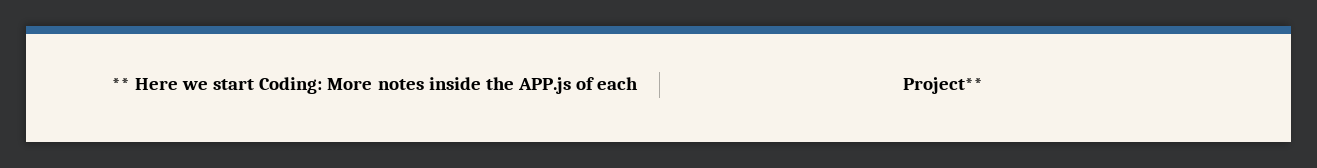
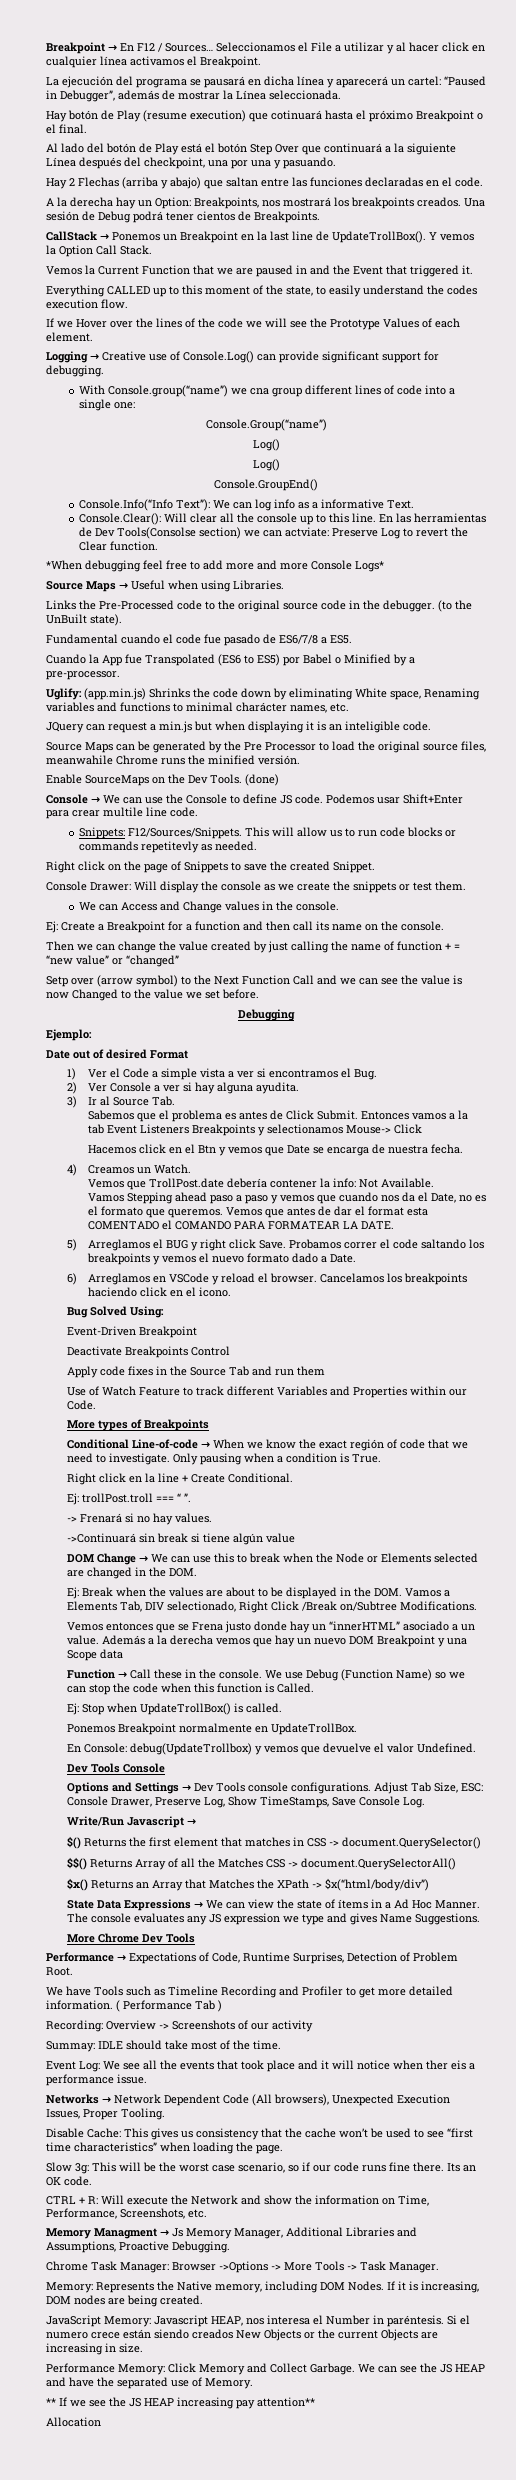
- ** Here we start Coding: More notes inside the APP.js of each Project**
+ Breakpoint → En F12 / Sources… Seleccionamos el File a utilizar y al hacer click en cualquier línea activamos el Breakpoint.
+ La ejecución del programa se pausará en dicha línea y aparecerá un cartel: “Paused in Debugger”, además de mostrar la Línea seleccionada.
+ Hay botón de Play (resume execution) que cotinuará hasta el próximo Breakpoint o el final.
+ Al lado del botón de Play está el botón Step Over que continuará a la siguiente Línea después del checkpoint, una por una y pasuando.
+ Hay 2 Flechas (arriba y abajo) que saltan entre las funciones declaradas en el code.
+ A la derecha hay un Option: Breakpoints, nos mostrará los breakpoints creados. Una sesión de Debug podrá tener cientos de Breakpoints.
+ CallStack → Ponemos un Breakpoint en la last line de UpdateTrollBox(). Y vemos la Option Call Stack.
+ Vemos la Current Function that we are paused in and the Event that triggered it.
+ Everything CALLED up to this moment of the state, to easily understand the codes execution flow.
+ If we Hover over the lines of the code we will see the Prototype Values of each element.
+ Logging → Creative use of Console.Log() can provide significant support for debugging.
+ With Console.group(“name”) we cna group different lines of code into a single one:
+ Console.Group(“name”)
+ Log()
+ Log()
+ Console.GroupEnd()
+ Console.Info(“Info Text”): We can log info as a informative Text.
+ Console.Clear(): Will clear all the console up to this line. En las herramientas de Dev Tools(Consolse section) we can actviate: Preserve Log to revert the Clear function.
+ *When debugging feel free to add more and more Console Logs*
+ Source Maps → Useful when using Libraries.
+ Links the Pre-Processed code to the original source code in the debugger. (to the UnBuilt state).
+ Fundamental cuando el code fue pasado de ES6/7/8 a ES5.
+ Cuando la App fue Transpolated (ES6 to ES5) por Babel o Minified by a pre-processor.
+ Uglify: (app.min.js) Shrinks the code down by eliminating White space, Renaming variables and functions to minimal charácter names, etc.
+ JQuery can request a min.js but when displaying it is an inteligible code.
+ Source Maps can be generated by the Pre Processor to load the original source files, meanwahile Chrome runs the minified versión.
+ Enable SourceMaps on the Dev Tools. (done)
+ Console → We can use the Console to define JS code. Podemos usar Shift+Enter para crear multile line code.
+ Snippets: F12/Sources/Snippets. This will allow us to run code blocks or commands repetitevly as needed.
+ Right click on the page of Snippets to save the created Snippet.
+ Console Drawer: Will display the console as we create the snippets or test them.
+ We can Access and Change values in the console.
+ Ej: Create a Breakpoint for a function and then call its name on the console.
+ Then we can change the value created by just calling the name of function + = “new value” or “changed”
+ Setp over (arrow symbol) to the Next Function Call and we can see the value is now Changed to the value we set before.
+ Debugging
+ Ejemplo:
+ Date out of desired Format
+ 1) Ver el Code a simple vista a ver si encontramos el Bug.
+ 2) Ver Console a ver si hay alguna ayudita.
+ 3) Ir al Source Tab.
+ Sabemos que el problema es antes de Click Submit. Entonces vamos a la tab Event Listeners Breakpoints y selectionamos Mouse-> Click
+ Hacemos click en el Btn y vemos que Date se encarga de nuestra fecha.
+ 4) Creamos un Watch.
+ Vemos que TrollPost.date debería contener la info: Not Available.
+ Vamos Stepping ahead paso a paso y vemos que cuando nos da el Date, no es el formato que queremos. Vemos que antes de dar el format esta COMENTADO el COMANDO PARA FORMATEAR LA DATE.
+ 5) Arreglamos el BUG y right click Save. Probamos correr el code saltando los breakpoints y vemos el nuevo formato dado a Date.
+ 6) Arreglamos en VSCode y reload el browser. Cancelamos los breakpoints haciendo click en el icono.
+ Bug Solved Using:
+ Event-Driven Breakpoint
+ Deactivate Breakpoints Control
+ Apply code fixes in the Source Tab and run them
+ Use of Watch Feature to track different Variables and Properties within our Code.
+ More types of Breakpoints
+ Conditional Line-of-code → When we know the exact región of code that we need to investigate. Only pausing when a condition is True.
+ Right click en la line + Create Conditional.
+ Ej: trollPost.troll === “ ”.
+ -> Frenará si no hay values.
+ ->Continuará sin break si tiene algún value
+ DOM Change → We can use this to break when the Node or Elements selected are changed in the DOM.
+ Ej: Break when the values are about to be displayed in the DOM. Vamos a Elements Tab, DIV selectionado, Right Click /Break on/Subtree Modifications.
+ Vemos entonces que se Frena justo donde hay un “innerHTML” asociado a un value. Además a la derecha vemos que hay un nuevo DOM Breakpoint y una Scope data
+ Function → Call these in the console. We use Debug (Function Name) so we can stop the code when this function is Called.
+ Ej: Stop when UpdateTrollBox() is called.
+ Ponemos Breakpoint normalmente en UpdateTrollBox.
+ En Console: debug(UpdateTrollbox) y vemos que devuelve el valor Undefined.
+ Dev Tools Console
+ Options and Settings → Dev Tools console configurations. Adjust Tab Size, ESC: Console Drawer, Preserve Log, Show TimeStamps, Save Console Log.
+ Write/Run Javascript →
+ $() Returns the first element that matches in CSS -> document.QuerySelector()
+ $$() Returns Array of all the Matches CSS -> document.QuerySelectorAll()
+ $x() Returns an Array that Matches the XPath -> $x(“html/body/div”)
+ State Data Expressions → We can view the state of ítems in a Ad Hoc Manner. The console evaluates any JS expression we type and gives Name Suggestions.
+ More Chrome Dev Tools
+ Performance → Expectations of Code, Runtime Surprises, Detection of Problem Root.
+ We have Tools such as Timeline Recording and Profiler to get more detailed information. ( Performance Tab )
+ Recording: Overview -> Screenshots of our activity
+ Summay: IDLE should take most of the time.
+ Event Log: We see all the events that took place and it will notice when ther eis a performance issue.
+ Networks → Network Dependent Code (All browsers), Unexpected Execution Issues, Proper Tooling.
+ Disable Cache: This gives us consistency that the cache won’t be used to see “first time characteristics” when loading the page.
+ Slow 3g: This will be the worst case scenario, so if our code runs fine there. Its an OK code.
+ CTRL + R: Will execute the Network and show the information on Time, Performance, Screenshots, etc.
+ Memory Managment → Js Memory Manager, Additional Libraries and Assumptions, Proactive Debugging.
+ Chrome Task Manager: Browser ->Options -> More Tools -> Task Manager.
+ Memory: Represents the Native memory, including DOM Nodes. If it is increasing, DOM nodes are being created.
+ JavaScript Memory: Javascript HEAP, nos interesa el Number in paréntesis. Si el numero crece están siendo creados New Objects or the current Objects are increasing in size.
+ Performance Memory: Click Memory and Collect Garbage. We can see the JS HEAP and have the separated use of Memory.
+ ** If we see the JS HEAP increasing pay attention**
+ Allocation

